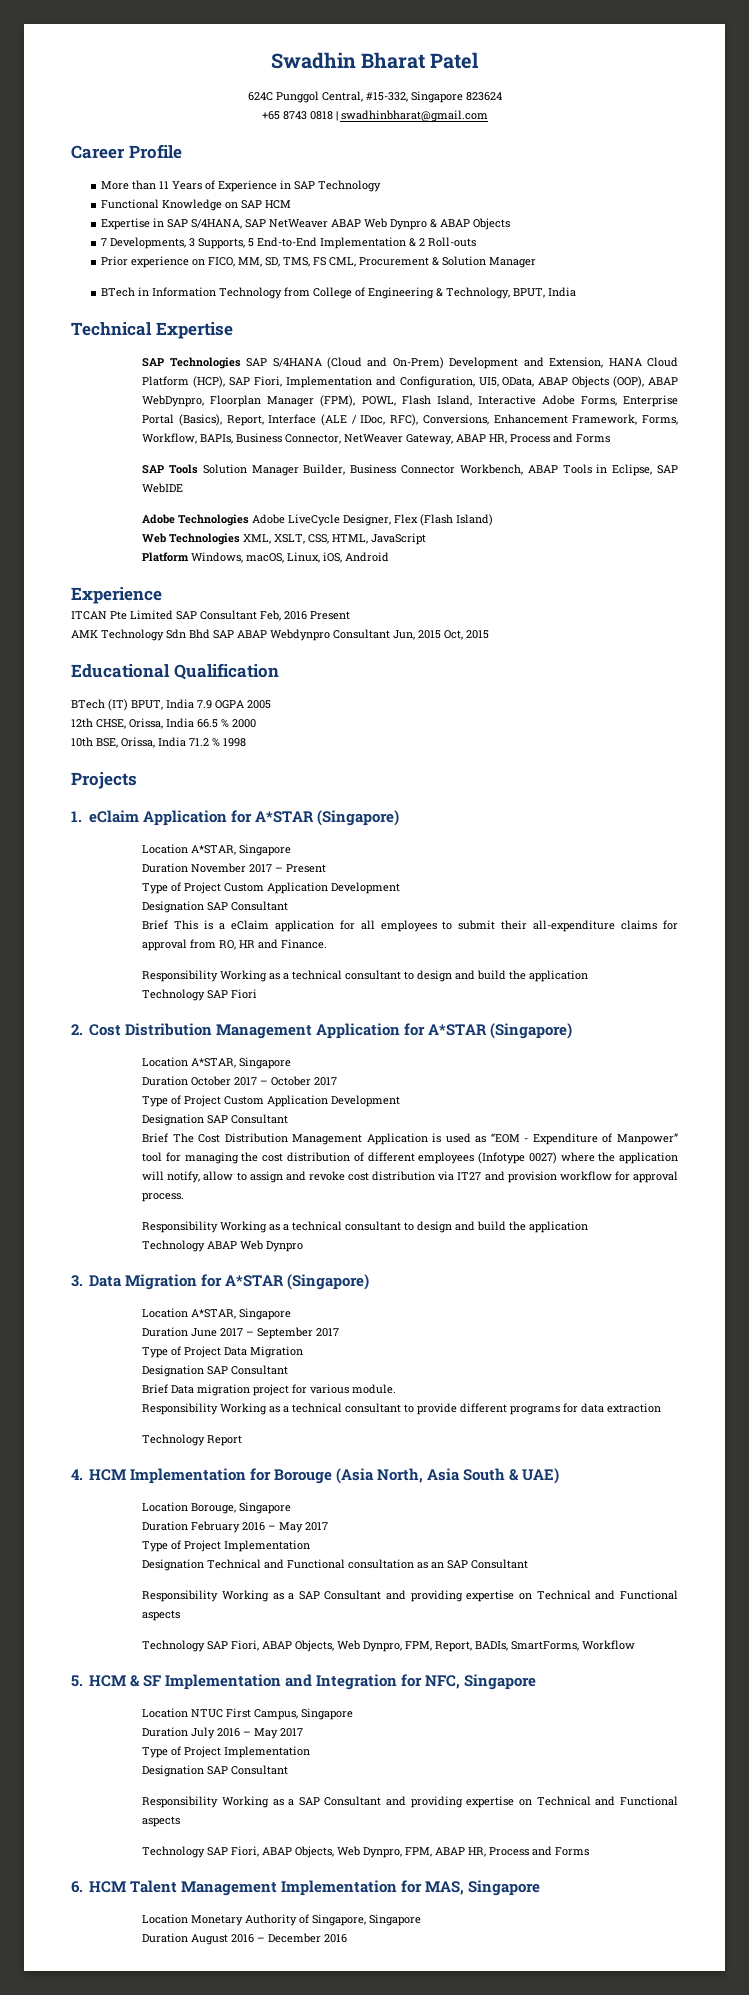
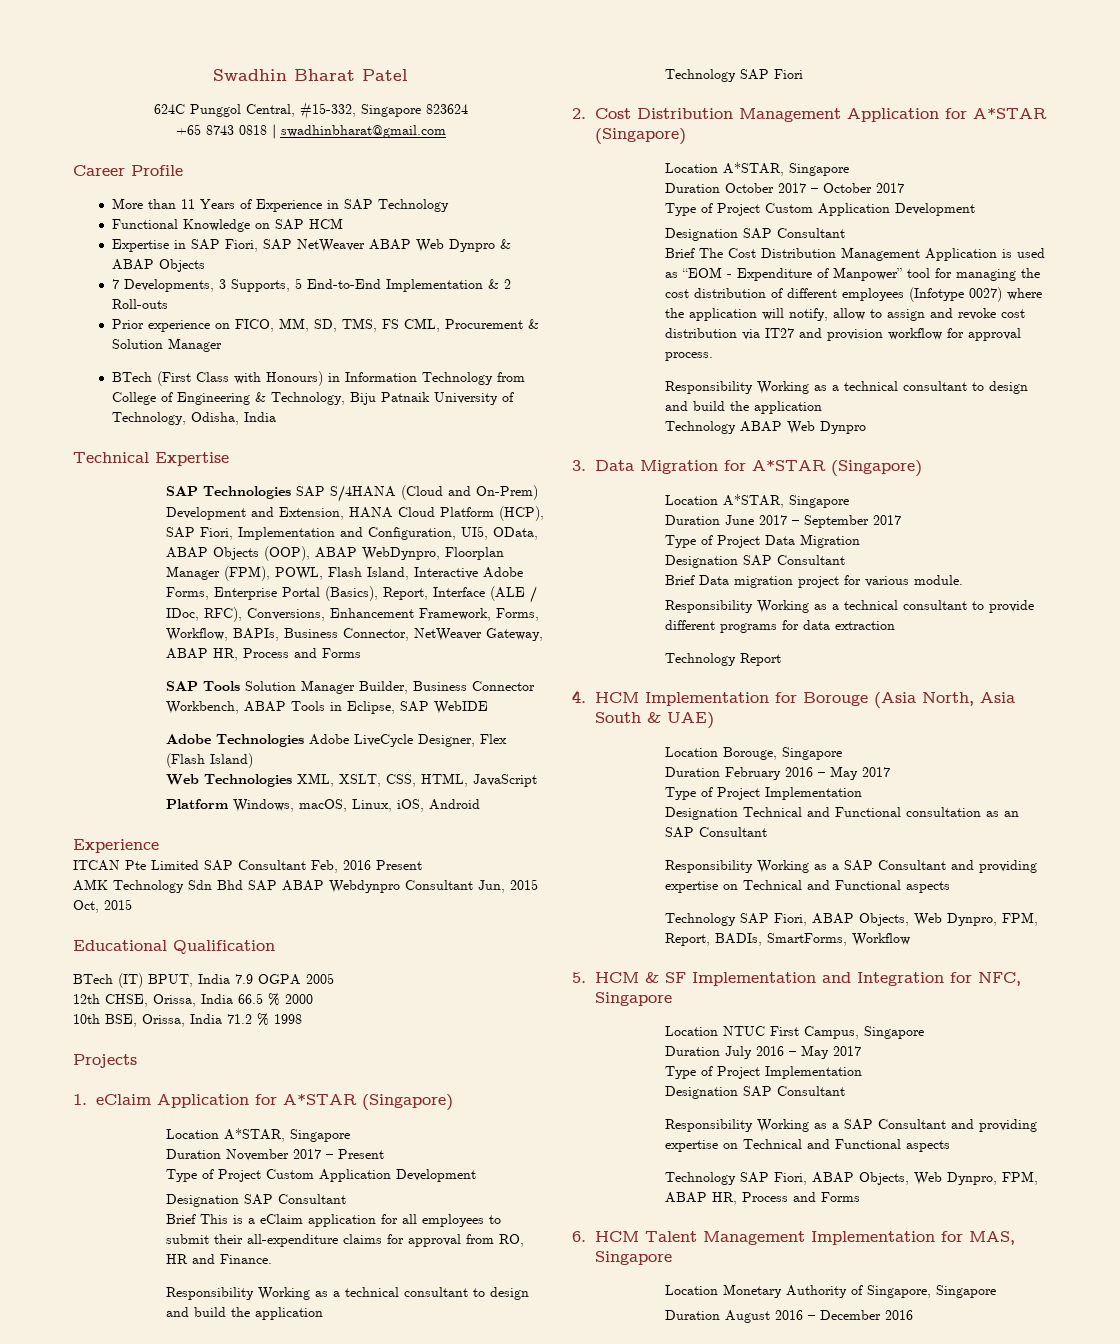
- Expertise in SAP S/4HANA, SAP NetWeaver ABAP Web Dynpro & ABAP Objects
+ Expertise in SAP Fiori, SAP NetWeaver ABAP Web Dynpro & ABAP Objects
- BTech in Information Technology from College of Engineering & Technology, BPUT, India
+ BTech (First Class with Honours) in Information Technology from College of Engineering & Technology, Biju Patnaik University of Technology, Odisha, India

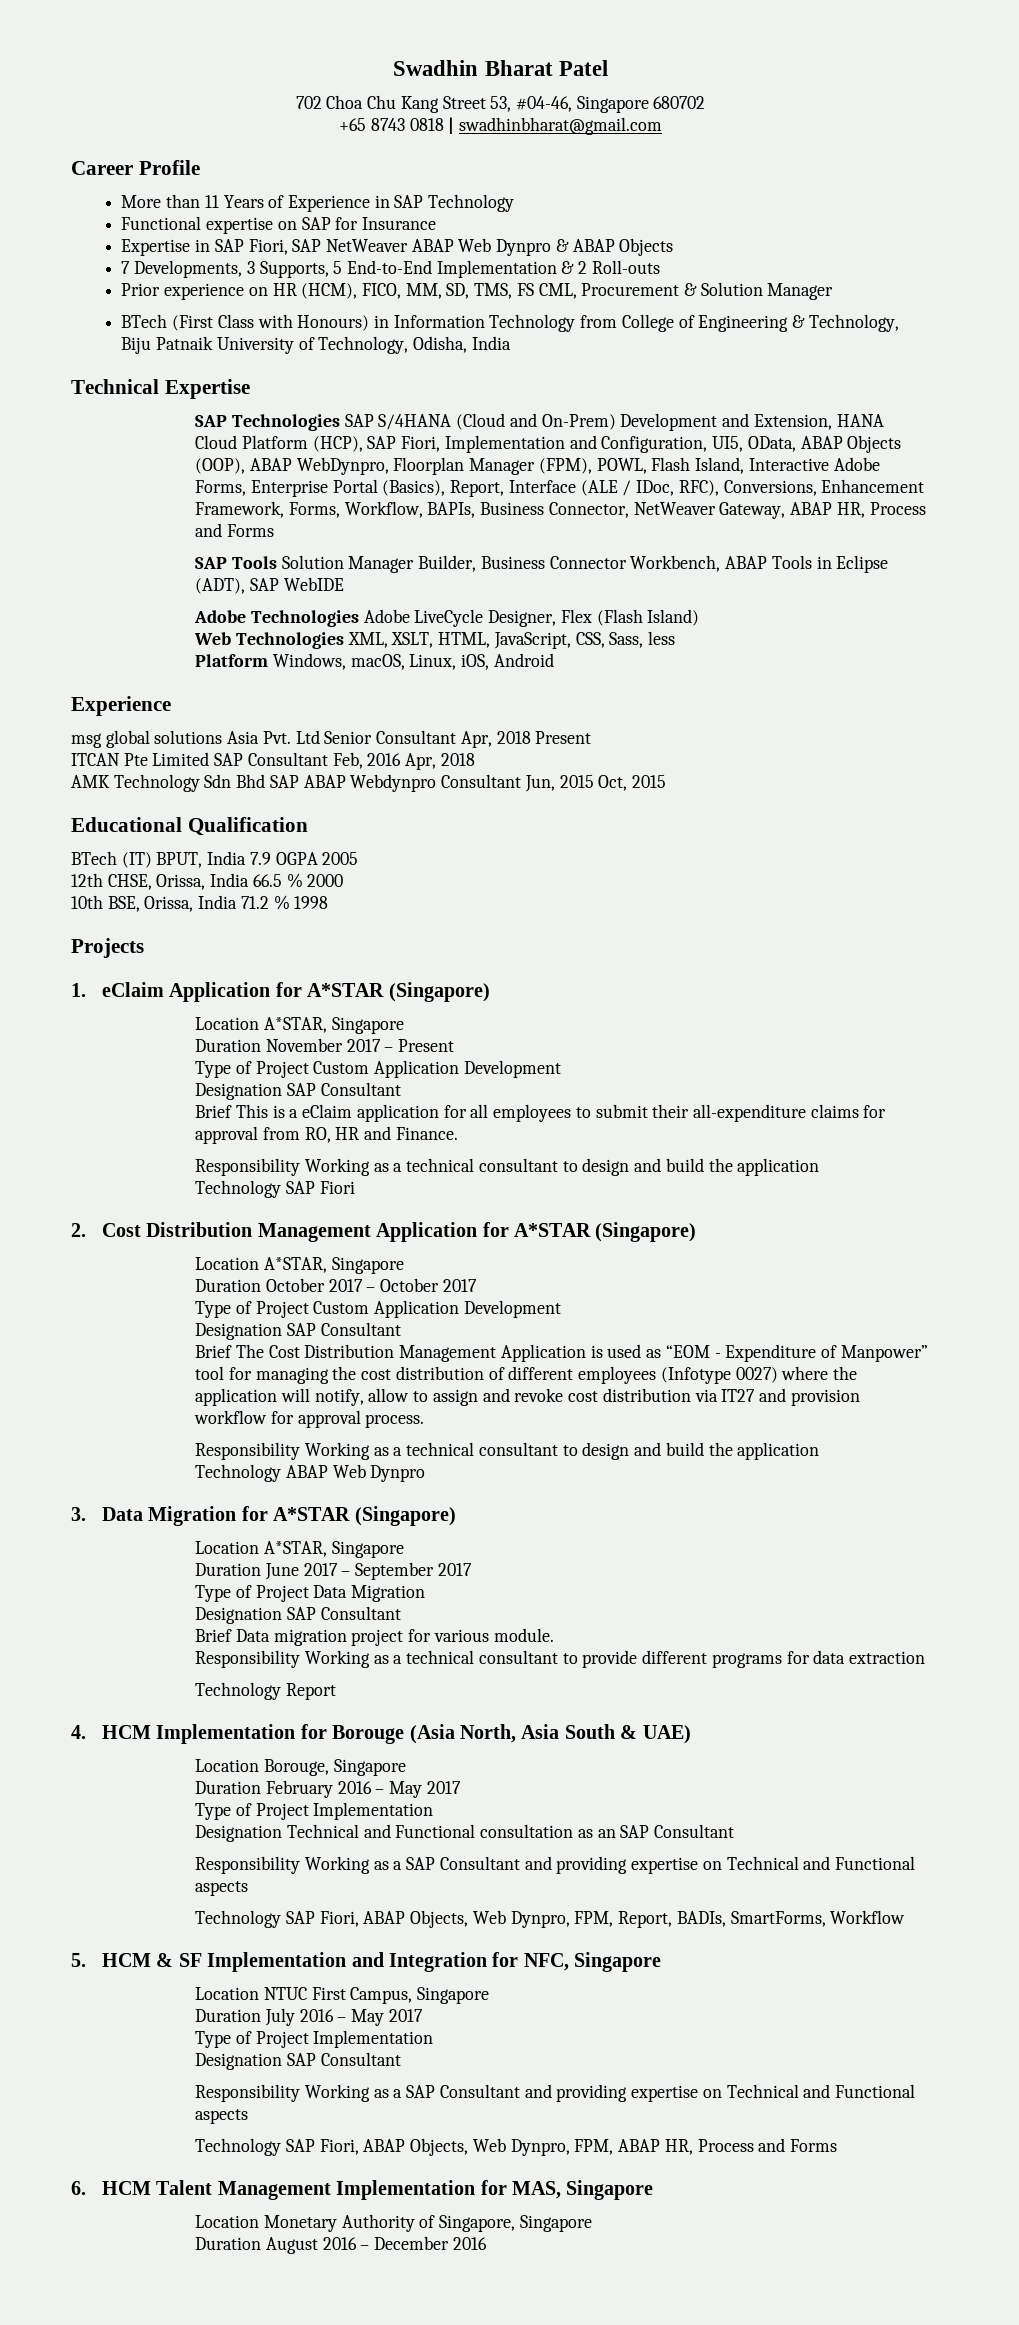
- 624C Punggol Central, #15-332, Singapore 823624
+ 702 Choa Chu Kang Street 53, #04-46, Singapore 680702
- Functional Knowledge on SAP HCM
+ Functional expertise on SAP for Insurance
- Prior experience on FICO, MM, SD, TMS, FS CML, Procurement & Solution Manager
+ Prior experience on HR (HCM), FICO, MM, SD, TMS, FS CML, Procurement & Solution Manager
- SAP Tools Solution Manager Builder, Business Connector Workbench, ABAP Tools in Eclipse, SAP WebIDE
+ SAP Tools Solution Manager Builder, Business Connector Workbench, ABAP Tools in Eclipse (ADT), SAP WebIDE
- Web Technologies XML, XSLT, CSS, HTML, JavaScript
+ Web Technologies XML, XSLT, HTML, JavaScript, CSS, Sass, less
+ msg global solutions Asia Pvt. Ltd Senior Consultant Apr, 2018 Present
- ITCAN Pte Limited SAP Consultant Feb, 2016 Present
+ ITCAN Pte Limited SAP Consultant Feb, 2016 Apr, 2018

